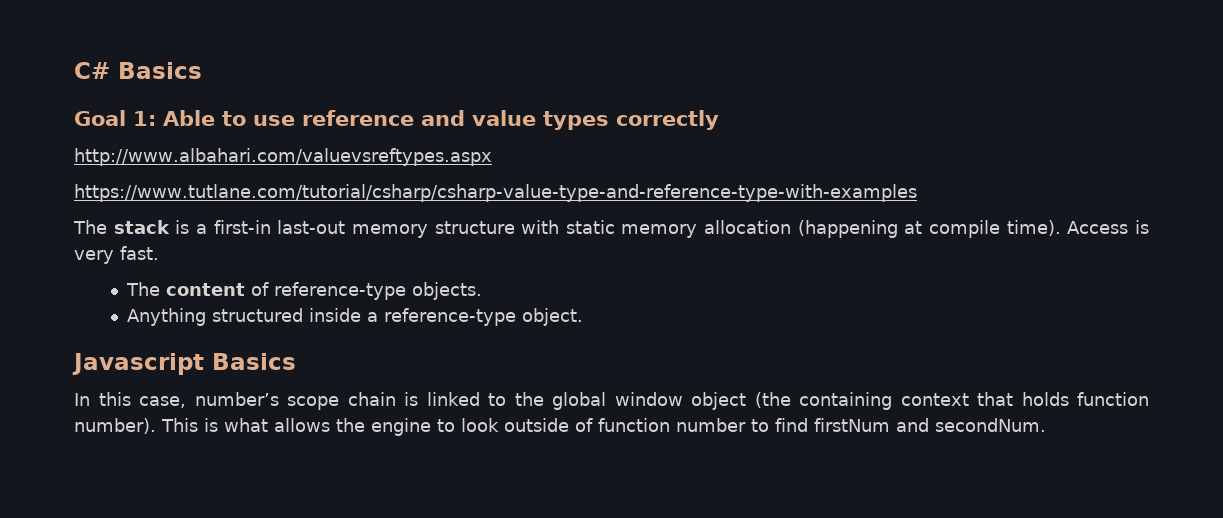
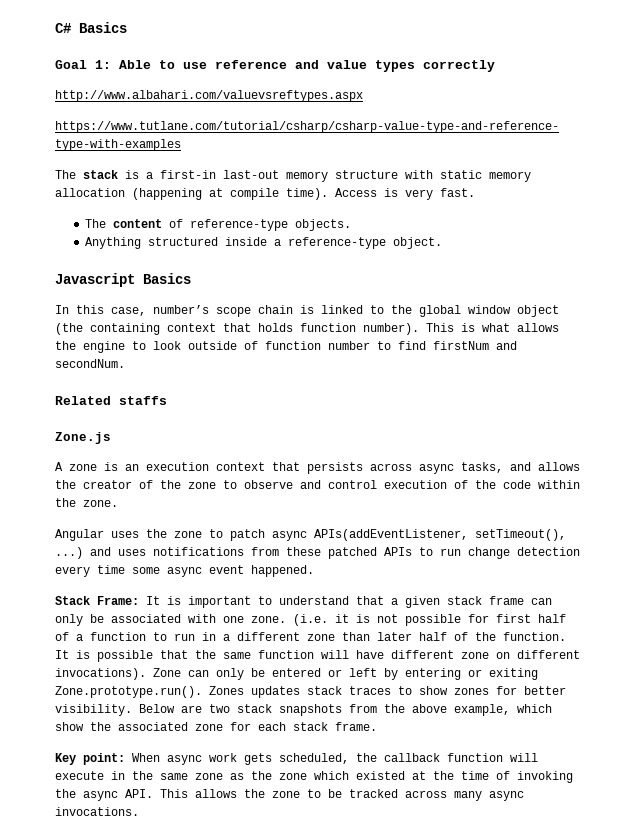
+ Related staffs
+ Zone.js
+ A zone is an execution context that persists across async tasks, and allows the creator of the zone to observe and control execution of the code within the zone.
+ Angular uses the zone to patch async APIs(addEventListener, setTimeout(), ...) and uses notifications from these patched APIs to run change detection every time some async event happened.
+ Stack Frame: It is important to understand that a given stack frame can only be associated with one zone. (i.e. it is not possible for first half of a function to run in a different zone than later half of the function. It is possible that the same function will have different zone on different invocations). Zone can only be entered or left by entering or exiting Zone.prototype.run(). Zones updates stack traces to show zones for better visibility. Below are two stack snapshots from the above example, which show the associated zone for each stack frame.
+ Key point: When async work gets scheduled, the callback function will execute in the same zone as the zone which existed at the time of invoking the async API. This allows the zone to be tracked across many async invocations.

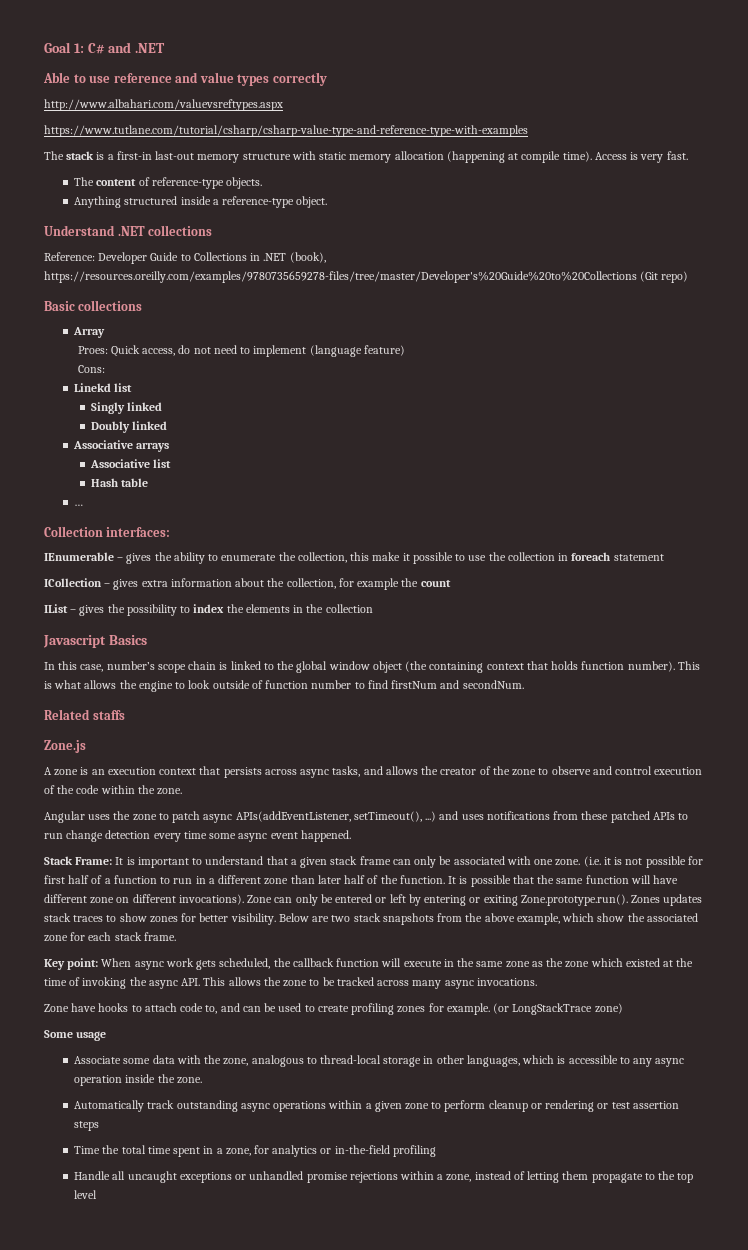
- C# Basics
- Goal 1: Able to use reference and value types correctly
+ Goal 1: C# and .NET
+ Able to use reference and value types correctly
+ Understand .NET collections
+ Reference: Developer Guide to Collections in .NET (book), https://resources.oreilly.com/examples/9780735659278-files/tree/master/Developer's%20Guide%20to%20Collections (Git repo)
+ Basic collections
+ Array
+ Proes: Quick access, do not need to implement (language feature)
+ Cons:
+ Linekd list
+ Singly linked
+ Doubly linked
+ Associative arrays
+ Associative list
+ Hash table
+ …
+ Collection interfaces:
+ IEnumerable – gives the ability to enumerate the collection, this make it possible to use the collection in foreach statement
+ ICollection – gives extra information about the collection, for example the count
+ IList – gives the possibility to index the elements in the collection
+ Zone have hooks to attach code to, and can be used to create profiling zones for example. (or LongStackTrace zone)
+ Some usage
+ Associate some data with the zone, analogous to thread-local storage in other languages, which is accessible to any async operation inside the zone.
+ Automatically track outstanding async operations within a given zone to perform cleanup or rendering or test assertion steps
+ Time the total time spent in a zone, for analytics or in-the-field profiling
+ Handle all uncaught exceptions or unhandled promise rejections within a zone, instead of letting them propagate to the top level

